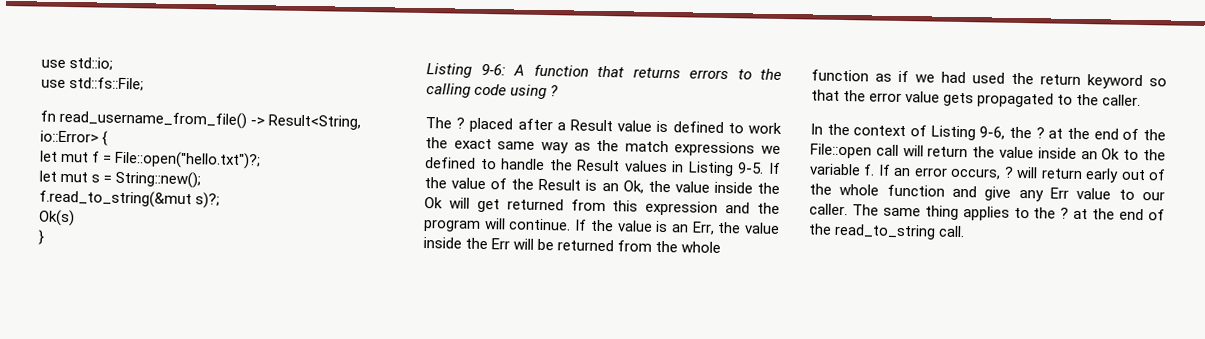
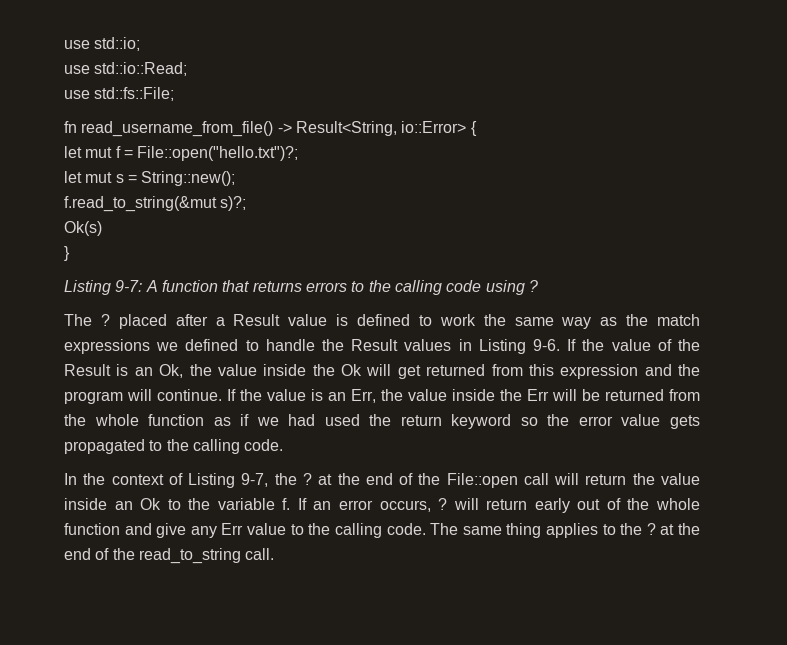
+ use std::io::Read;
- Listing 9-6: A function that returns errors to the calling code using ?
+ Listing 9-7: A function that returns errors to the calling code using ?
- The ? placed after a Result value is defined to work the exact same way as the match expressions we defined to handle the Result values in Listing 9-5.
+ The ? placed after a Result value is defined to work the same way as the match expressions we defined to handle the Result values in Listing 9-6.
- If the value is an Err, the value inside the Err will be returned from the whole function as if we had used the return keyword so that the error value gets propagated to the caller.
+ If the value is an Err, the value inside the Err will be returned from the whole function as if we had used the return keyword so the error value gets propagated to the calling code.
- In the context of Listing 9-6, the ? at the end of the File::open call will return the value inside an Ok to the variable f.
+ In the context of Listing 9-7, the ? at the end of the File::open call will return the value inside an Ok to the variable f.
- If an error occurs, ? will return early out of the whole function and give any Err value to our caller.
+ If an error occurs, ? will return early out of the whole function and give any Err value to the calling code.

